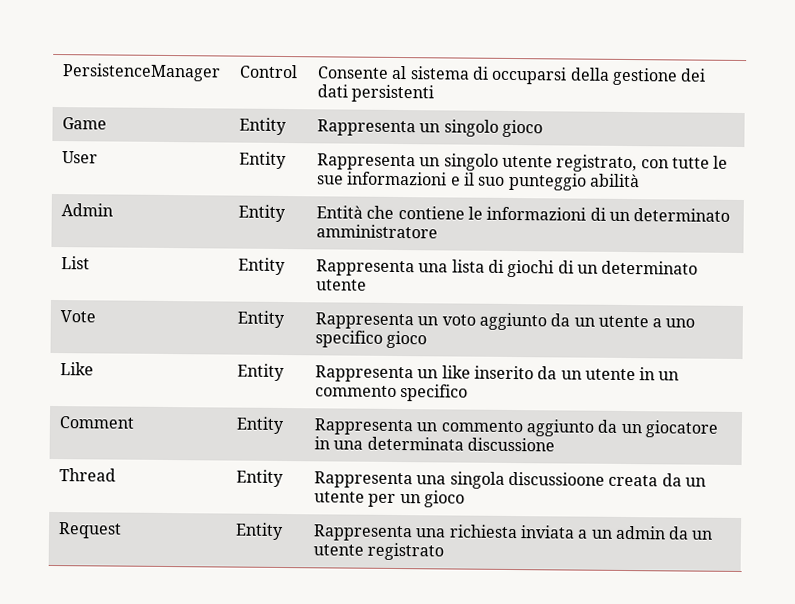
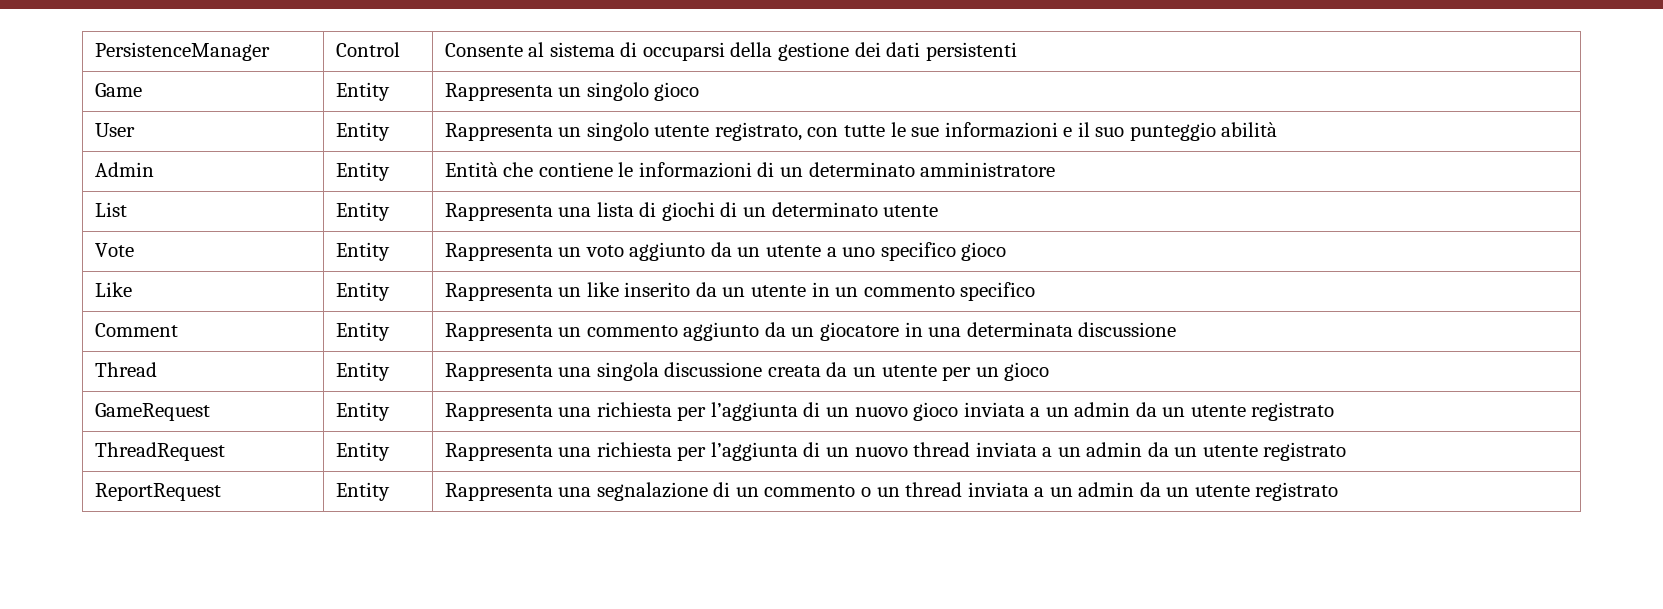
- Thread | Entity | Rappresenta una singola discussioone creata da un utente per un gioco
+ Thread | Entity | Rappresenta una singola discussione creata da un utente per un gioco
- Request | Entity | Rappresenta una richiesta inviata a un admin da un utente registrato
+ GameRequest | Entity | Rappresenta una richiesta per l’aggiunta di un nuovo gioco inviata a un admin da un utente registrato
+ ThreadRequest | Entity | Rappresenta una richiesta per l’aggiunta di un nuovo thread inviata a un admin da un utente registrato
+ ReportRequest | Entity | Rappresenta una segnalazione di un commento o un thread inviata a un admin da un utente registrato

